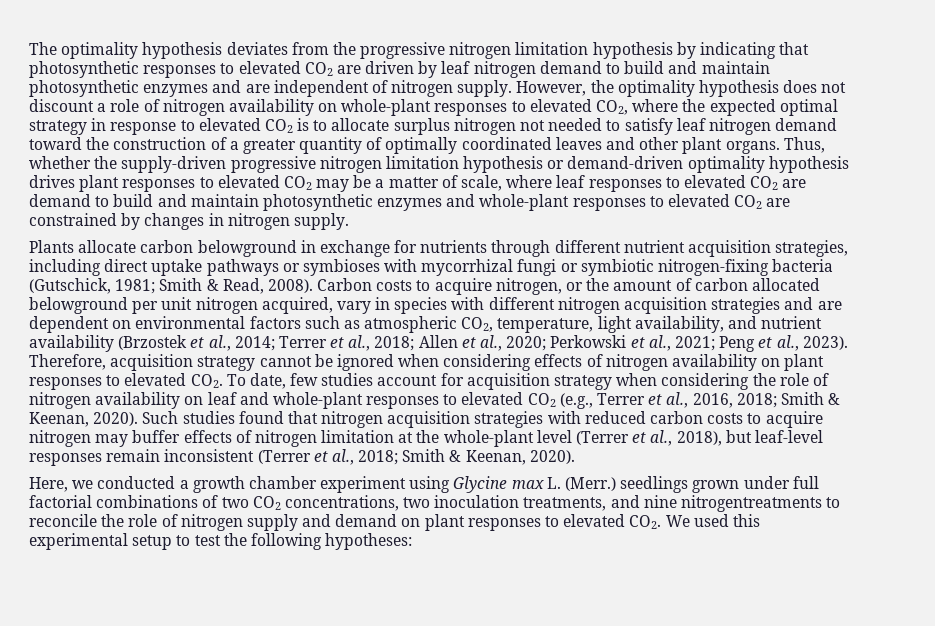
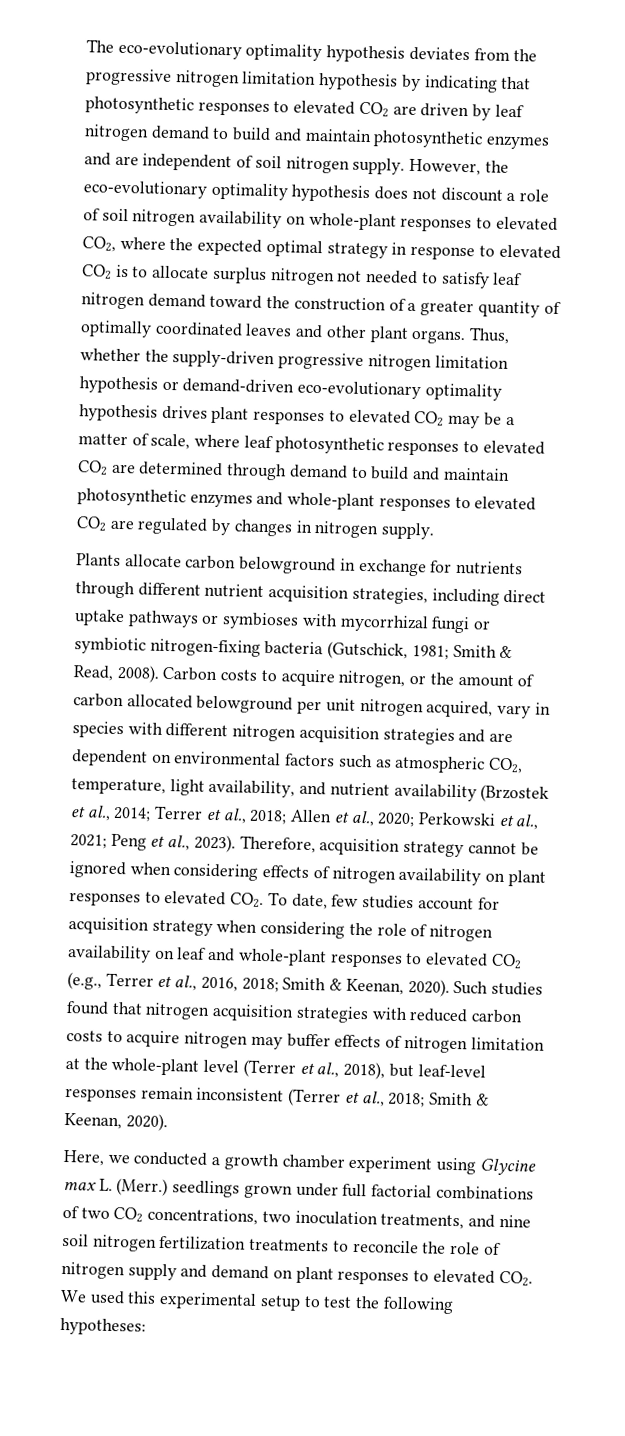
- The optimality hypothesis deviates from the progressive nitrogen limitation hypothesis by indicating that photosynthetic responses to elevated CO2 are driven by leaf nitrogen demand to build and maintain photosynthetic enzymes and are independent of nitrogen supply.
+ The eco-evolutionary optimality hypothesis deviates from the progressive nitrogen limitation hypothesis by indicating that photosynthetic responses to elevated CO2 are driven by leaf nitrogen demand to build and maintain photosynthetic enzymes and are independent of soil nitrogen supply.
- However, the optimality hypothesis does not discount a role of nitrogen availability on whole-plant responses to elevated CO2, where the expected optimal strategy in response to elevated CO2 is to allocate surplus nitrogen not needed to satisfy leaf nitrogen demand toward the construction of a greater quantity of optimally coordinated leaves and other plant organs.
+ However, the eco-evolutionary optimality hypothesis does not discount a role of soil nitrogen availability on whole-plant responses to elevated CO2, where the expected optimal strategy in response to elevated CO2 is to allocate surplus nitrogen not needed to satisfy leaf nitrogen demand toward the construction of a greater quantity of optimally coordinated leaves and other plant organs.
- Thus, whether the supply-driven progressive nitrogen limitation hypothesis or demand-driven optimality hypothesis drives plant responses to elevated CO2 may be a matter of scale, where leaf responses to elevated CO2 are demand to build and maintain photosynthetic enzymes and whole-plant responses to elevated CO2 are constrained by changes in nitrogen supply.
+ Thus, whether the supply-driven progressive nitrogen limitation hypothesis or demand-driven eco-evolutionary optimality hypothesis drives plant responses to elevated CO2 may be a matter of scale, where leaf photosynthetic responses to elevated CO2 are determined through demand to build and maintain photosynthetic enzymes and whole-plant responses to elevated CO2 are regulated by changes in nitrogen supply.
- Here, we conducted a growth chamber experiment using Glycine max L. (Merr.) seedlings grown under full factorial combinations of two CO2 concentrations, two inoculation treatments, and nine nitrogentreatments to reconcile the role of nitrogen supply and demand on plant responses to elevated CO2. We used this experimental setup to test the following hypotheses:
+ Here, we conducted a growth chamber experiment using Glycine max L. (Merr.) seedlings grown under full factorial combinations of two CO2 concentrations, two inoculation treatments, and nine soil nitrogen fertilization treatments to reconcile the role of nitrogen supply and demand on plant responses to elevated CO2. We used this experimental setup to test the following hypotheses:

